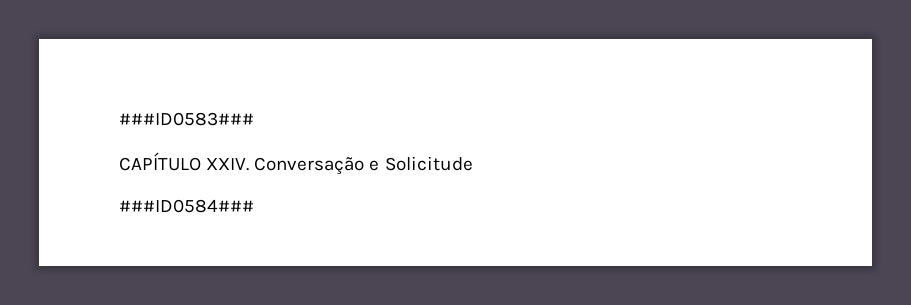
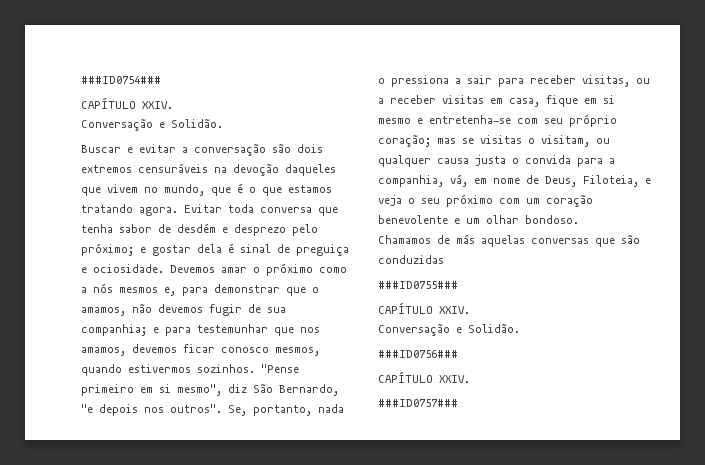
- ###ID0583###
- CAPÍTULO XXIV. Conversação e Solicitude
- ###ID0584###
+ ###ID0754###
+ CAPÍTULO XXIV.
+ Conversação e Solidão.
+ Buscar e evitar a conversação são dois extremos censuráveis na devoção daqueles que vivem no mundo, que é o que estamos tratando agora. Evitar toda conversa que tenha sabor de desdém e desprezo pelo próximo; e gostar dela é sinal de preguiça e ociosidade. Devemos amar o próximo como a nós mesmos e, para demonstrar que o amamos, não devemos fugir de sua companhia; e para testemunhar que nos amamos, devemos ficar conosco mesmos, quando estivermos sozinhos. "Pense primeiro em si mesmo", diz São Bernardo, "e depois nos outros". Se, portanto, nada o pressiona a sair para receber visitas, ou a receber visitas em casa, fique em si mesmo e entretenha-se com seu próprio coração; mas se visitas o visitam, ou qualquer causa justa o convida para a companhia, vá, em nome de Deus, Filoteia, e veja o seu próximo com um coração benevolente e um olhar bondoso.
+ Chamamos de más aquelas conversas que são conduzidas
+ ###ID0755###
+ CAPÍTULO XXIV.
+ Conversação e Solidão.
+ ###ID0756###
+ CAPÍTULO XXIV.
+ ###ID0757###

